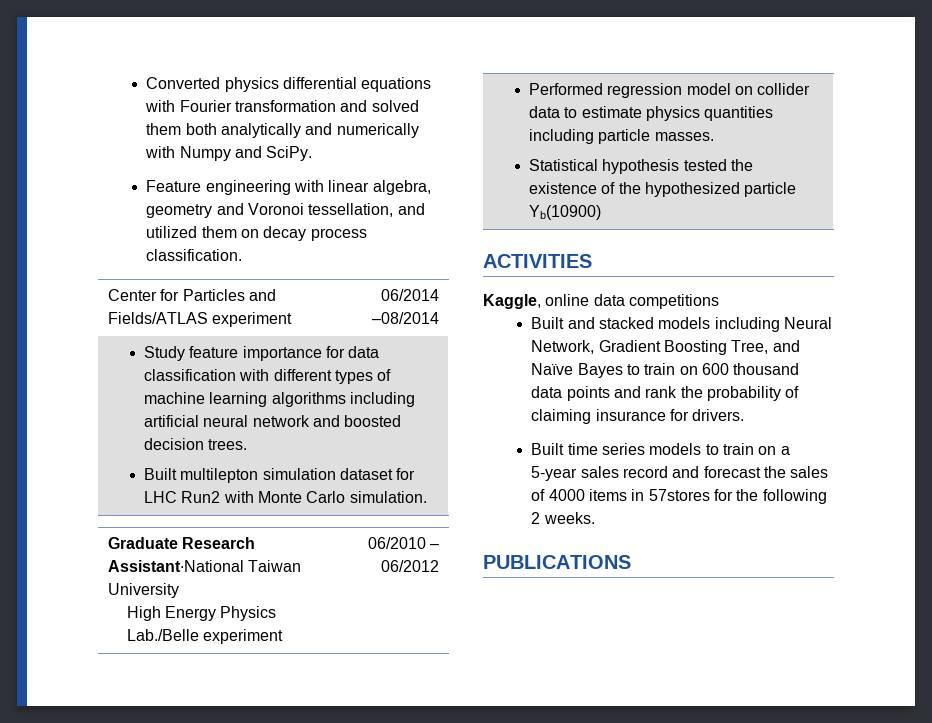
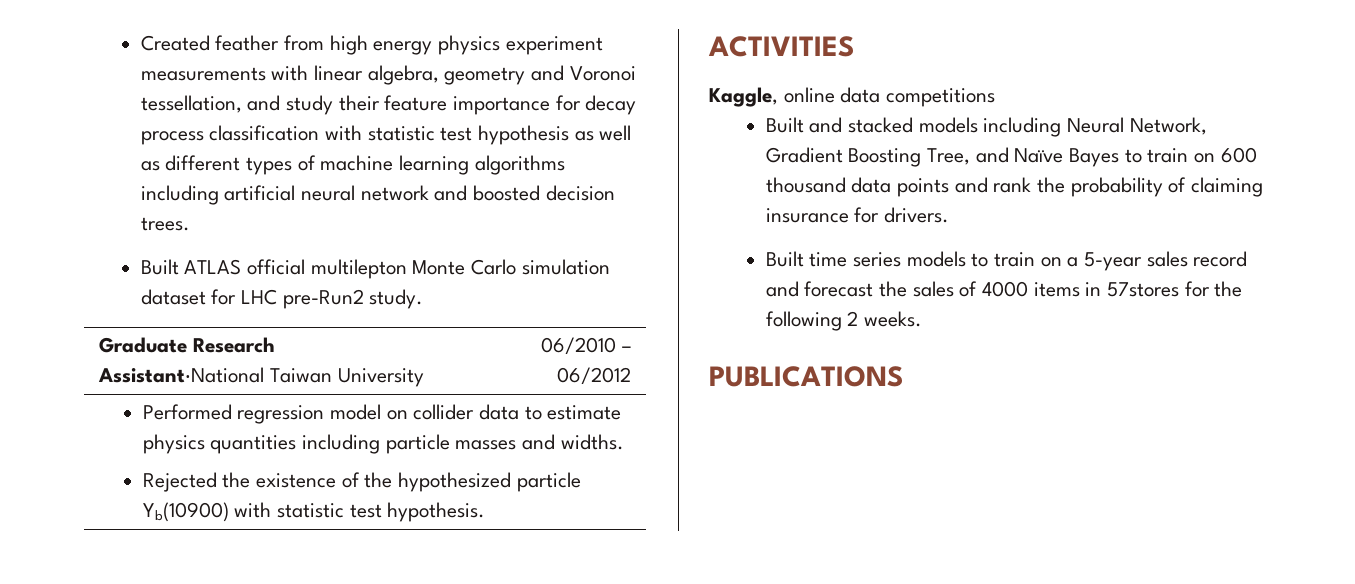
- Converted physics differential equations with Fourier transformation and solved them both analytically and numerically with Numpy and SciPy.
- Feature engineering with linear algebra, geometry and Voronoi tessellation, and utilized them on decay process classification.
- Center for Particles and Fields/ATLAS experiment | 06/2014 –08/2014
- Study feature importance for data classification with different types of machine learning algorithms including artificial neural network and boosted decision trees.
- Built multilepton simulation dataset for LHC Run2 with Monte Carlo simulation.
+ Created feather from high energy physics experiment measurements with linear algebra, geometry and Voronoi tessellation, and study their feature importance for decay process classification with statistic test hypothesis as well as different types of machine learning algorithms including artificial neural network and boosted decision trees.
+ Built ATLAS official multilepton Monte Carlo simulation dataset for LHC pre-Run2 study.
- Graduate Research Assistant‧National Taiwan University
- High Energy Physics Lab./Belle experiment | 06/2010 – 06/2012
+ Graduate Research Assistant‧National Taiwan University | 06/2010 – 06/2012
- Performed regression model on collider data to estimate physics quantities including particle masses.
- Statistical hypothesis tested the existence of the hypothesized particle Yb(10900)
+ Performed regression model on collider data to estimate physics quantities including particle masses and widths.
+ Rejected the existence of the hypothesized particle Yb(10900) with statistic test hypothesis.

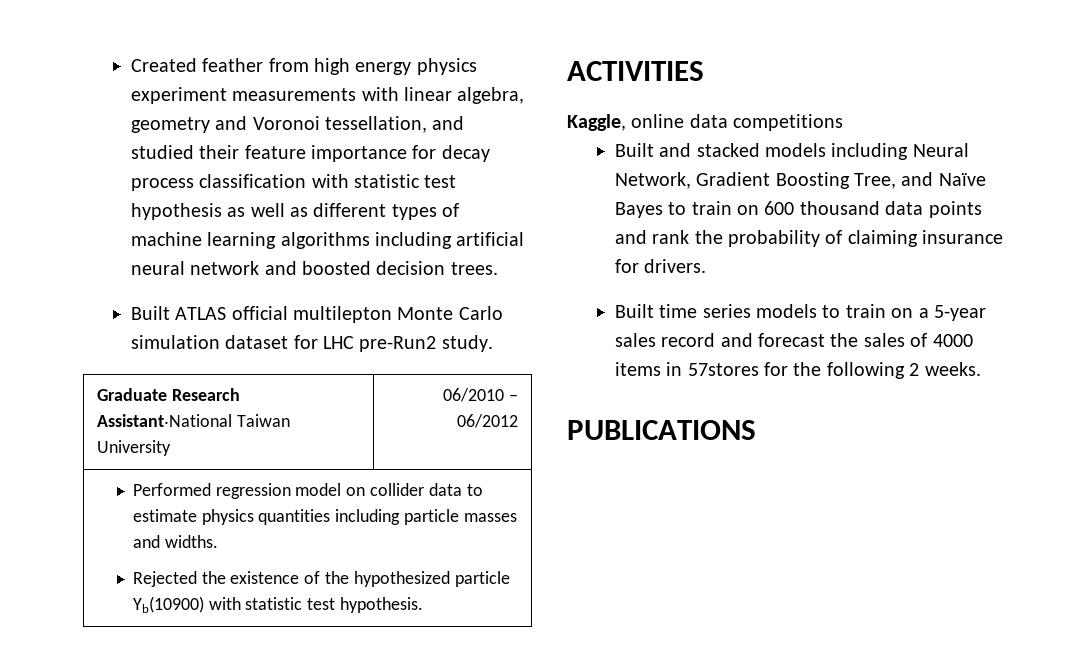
- Created feather from high energy physics experiment measurements with linear algebra, geometry and Voronoi tessellation, and study their feature importance for decay process classification with statistic test hypothesis as well as different types of machine learning algorithms including artificial neural network and boosted decision trees.
+ Created feather from high energy physics experiment measurements with linear algebra, geometry and Voronoi tessellation, and studied their feature importance for decay process classification with statistic test hypothesis as well as different types of machine learning algorithms including artificial neural network and boosted decision trees.

